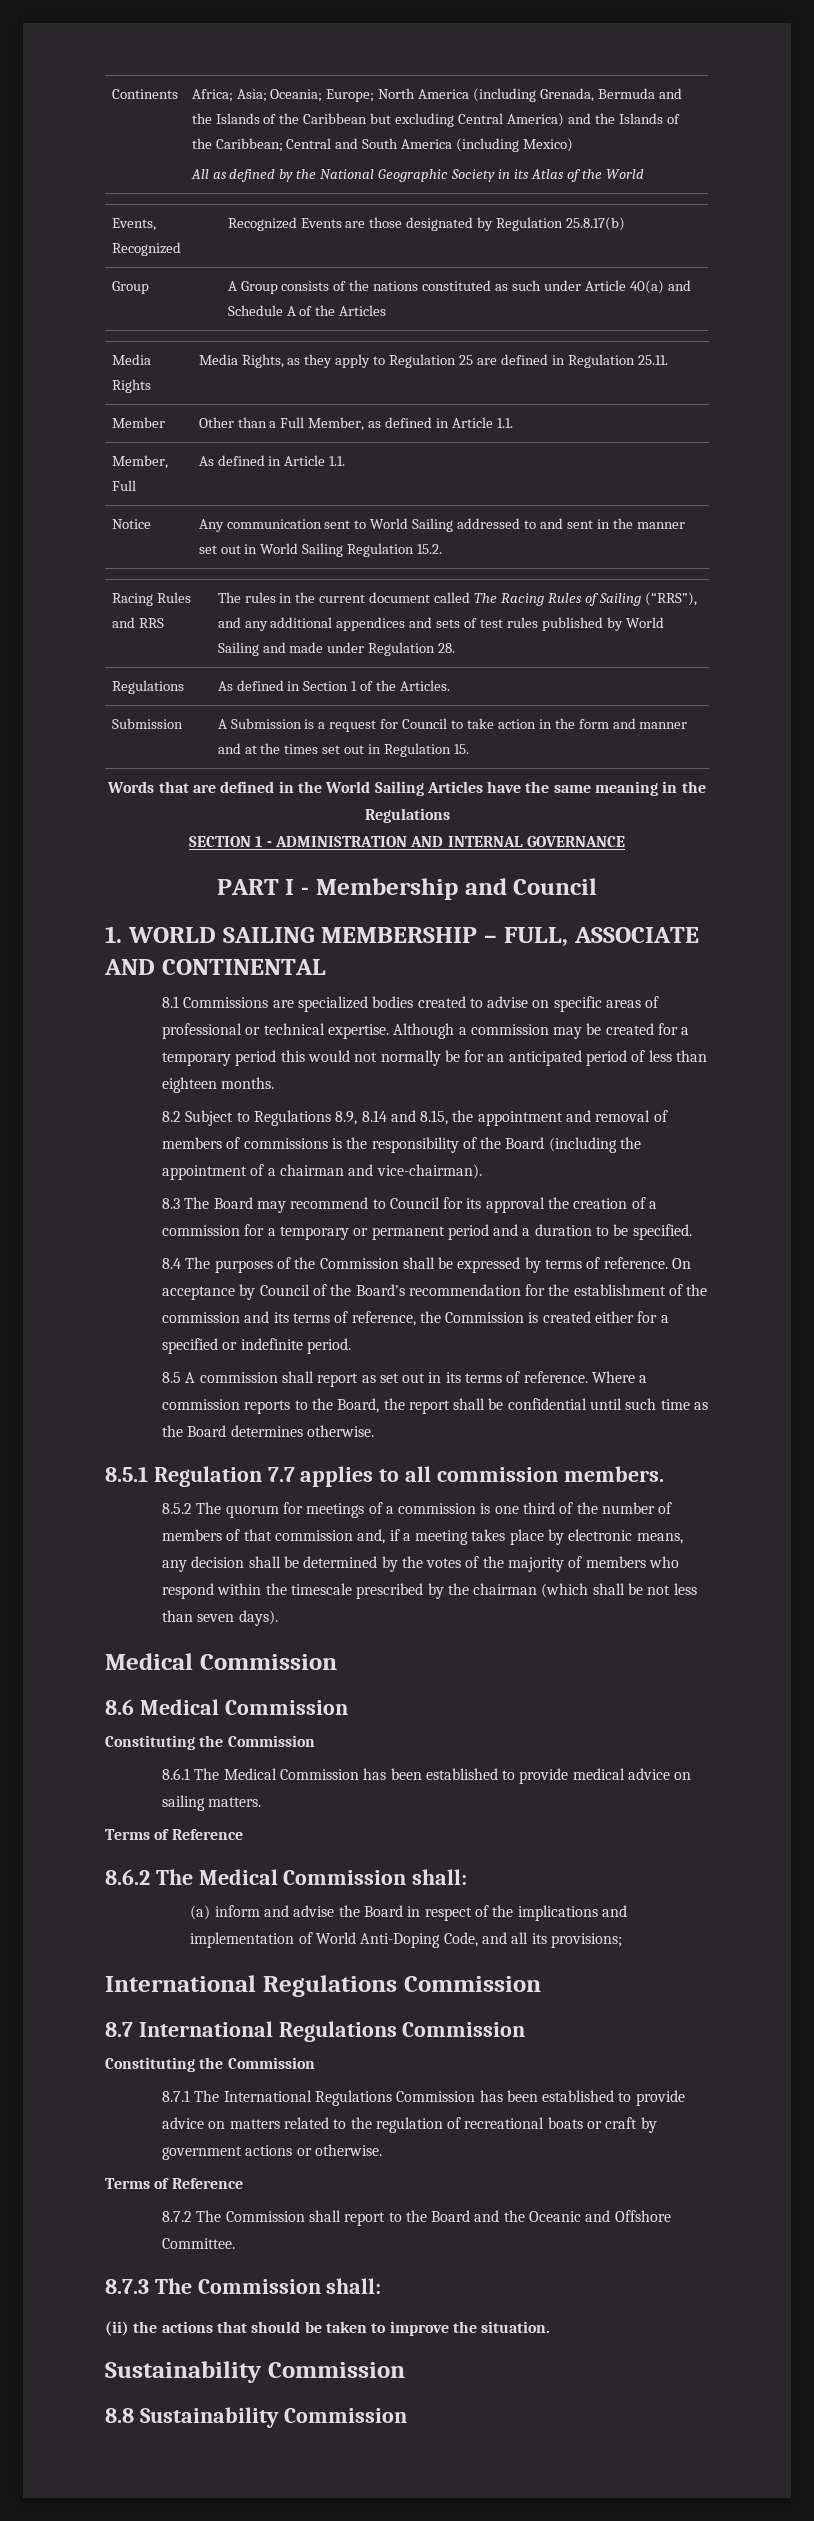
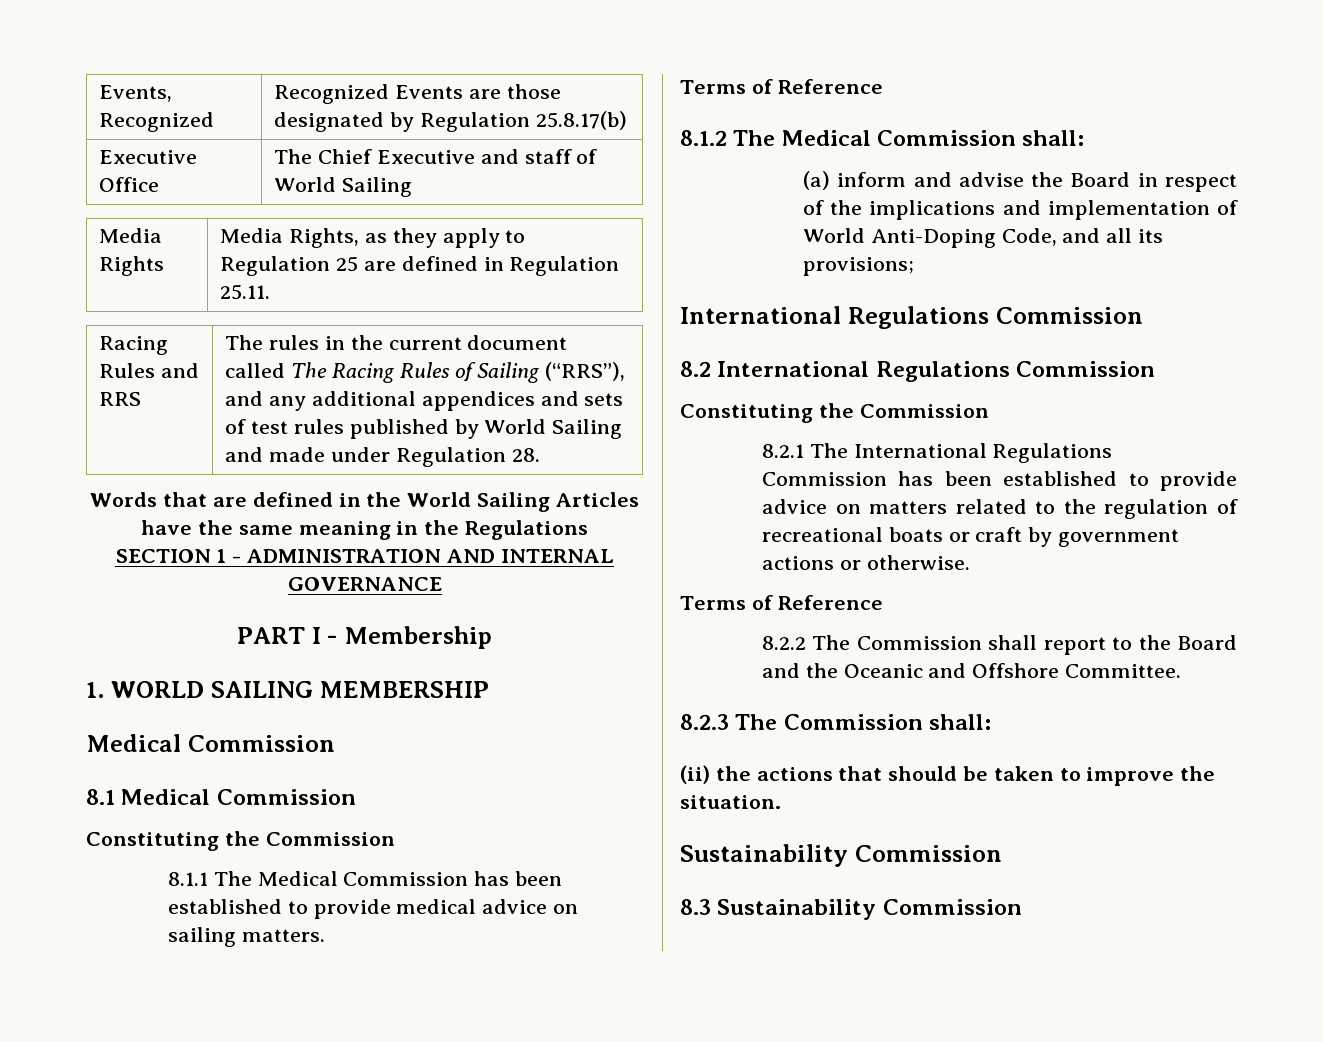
- Continents | Africa; Asia; Oceania; Europe; North America (including Grenada, Bermuda and the Islands of the Caribbean but excluding Central America) and the Islands of the Caribbean; Central and South America (including Mexico)
- All as defined by the National Geographic Society in its Atlas of the World
- Group | A Group consists of the nations constituted as such under Article 40(a) and Schedule A of the Articles
+ Executive Office | The Chief Executive and staff of World Sailing
- Member | Other than a Full Member, as defined in Article 1.1.
- Member, Full | As defined in Article 1.1.
- Notice | Any communication sent to World Sailing addressed to and sent in the manner set out in World Sailing Regulation 15.2.
- Regulations | As defined in Section 1 of the Articles.
- Submission | A Submission is a request for Council to take action in the form and manner and at the times set out in Regulation 15.
- PART I - Membership and Council
+ PART I - Membership
- 1. WORLD SAILING MEMBERSHIP – FULL, ASSOCIATE AND CONTINENTAL
- 8.1 Commissions are specialized bodies created to advise on specific areas of professional or technical expertise. Although a commission may be created for a temporary period this would not normally be for an anticipated period of less than eighteen months.
- 8.2 Subject to Regulations 8.9, 8.14 and 8.15, the appointment and removal of members of commissions is the responsibility of the Board (including the appointment of a chairman and vice-chairman).
- 8.3 The Board may recommend to Council for its approval the creation of a commission for a temporary or permanent period and a duration to be specified.
- 8.4 The purposes of the Commission shall be expressed by terms of reference. On acceptance by Council of the Board’s recommendation for the establishment of the commission and its terms of reference, the Commission is created either for a specified or indefinite period.
- 8.5 A commission shall report as set out in its terms of reference. Where a commission reports to the Board, the report shall be confidential until such time as the Board determines otherwise.
- 8.5.1 Regulation 7.7 applies to all commission members.
- 8.5.2 The quorum for meetings of a commission is one third of the number of members of that commission and, if a meeting takes place by electronic means, any decision shall be determined by the votes of the majority of members who respond within the timescale prescribed by the chairman (which shall be not less than seven days).
+ 1. WORLD SAILING MEMBERSHIP
  Medical Commission
- 8.6 Medical Commission
+ 8.1 Medical Commission
- 8.6.1 The Medical Commission has been established to provide medical advice on sailing matters.
+ 8.1.1 The Medical Commission has been established to provide medical advice on sailing matters.
- 8.6.2 The Medical Commission shall:
+ 8.1.2 The Medical Commission shall:
- 8.7 International Regulations Commission
+ 8.2 International Regulations Commission
- 8.7.1 The International Regulations Commission has been established to provide advice on matters related to the regulation of recreational boats or craft by government actions or otherwise.
+ 8.2.1 The International Regulations Commission has been established to provide advice on matters related to the regulation of recreational boats or craft by government actions or otherwise.
- 8.7.2 The Commission shall report to the Board and the Oceanic and Offshore Committee.
+ 8.2.2 The Commission shall report to the Board and the Oceanic and Offshore Committee.
- 8.7.3 The Commission shall:
+ 8.2.3 The Commission shall:
- 8.8 Sustainability Commission
+ 8.3 Sustainability Commission

